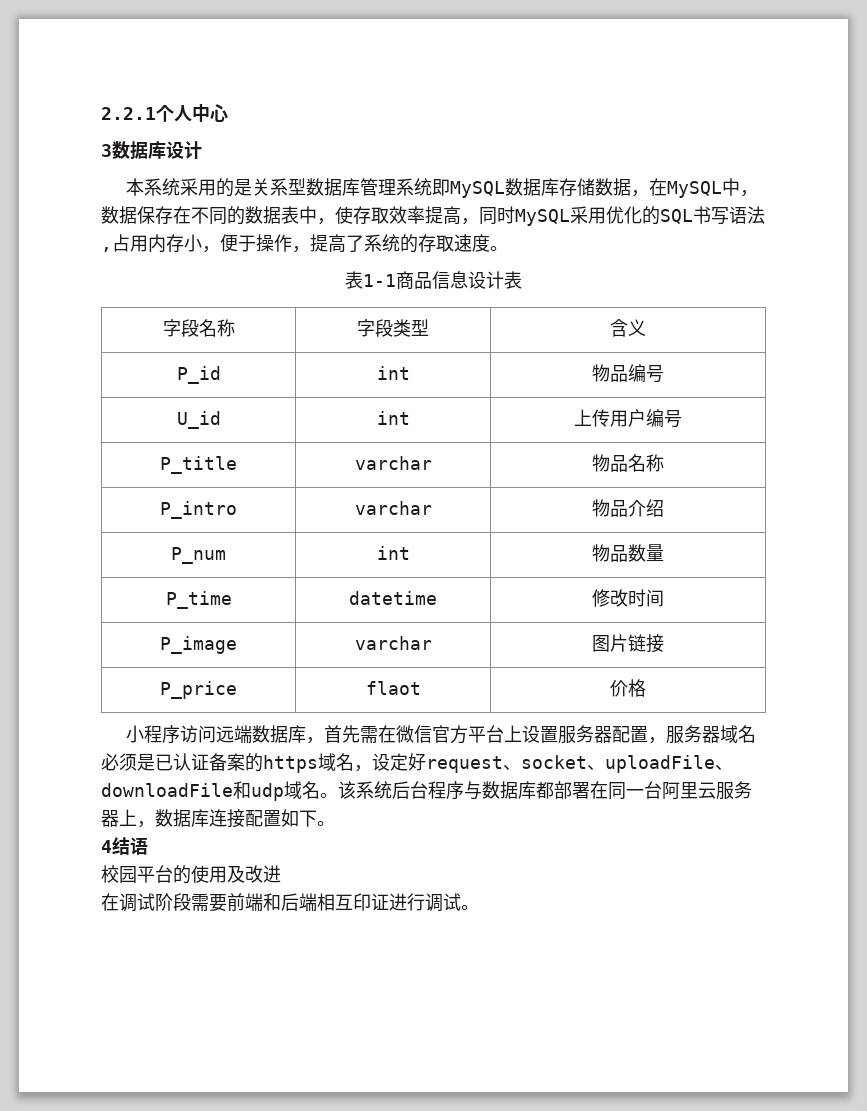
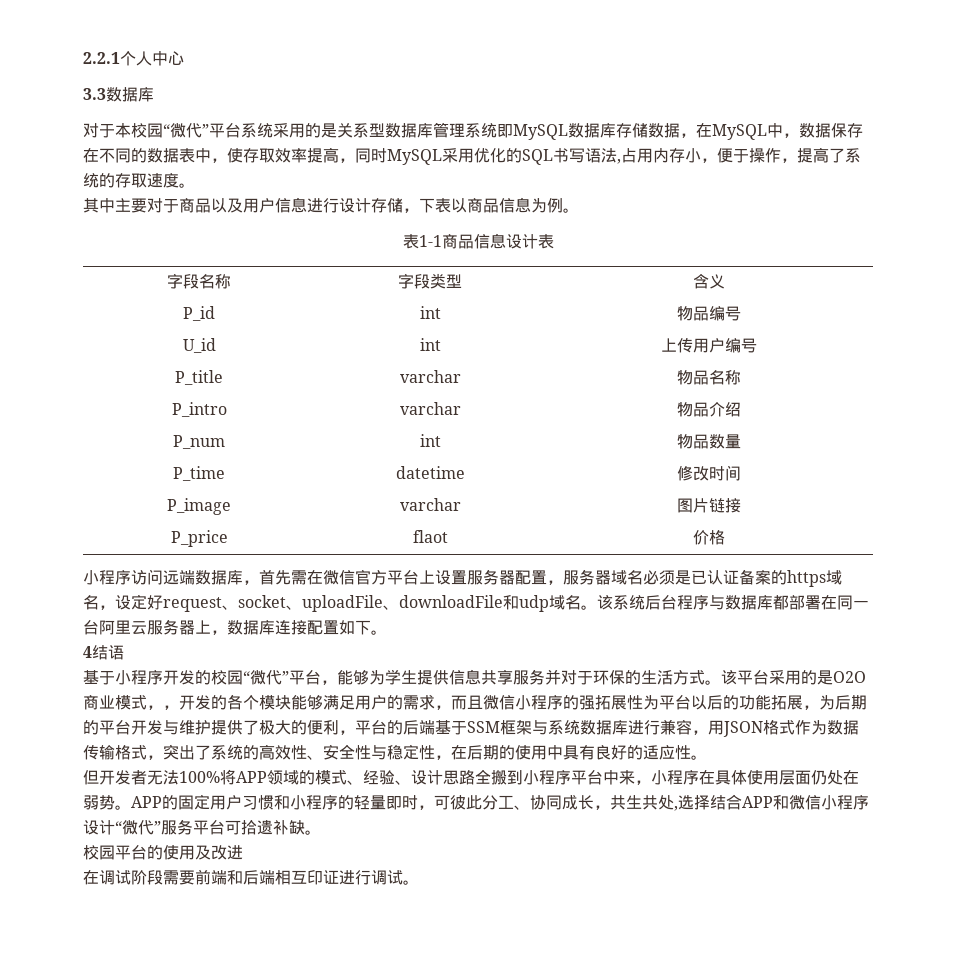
- 3数据库设计
- 本系统采用的是关系型数据库管理系统即MySQL数据库存储数据，在MySQL中，数据保存在不同的数据表中，使存取效率提高，同时MySQL采用优化的SQL书写语法,占用内存小，便于操作，提高了系统的存取速度。
+ 3.3数据库
+ 对于本校园“微代”平台系统采用的是关系型数据库管理系统即MySQL数据库存储数据，在MySQL中，数据保存在不同的数据表中，使存取效率提高，同时MySQL采用优化的SQL书写语法,占用内存小，便于操作，提高了系统的存取速度。
+ 其中主要对于商品以及用户信息进行设计存储，下表以商品信息为例。
+ 基于小程序开发的校园“微代”平台，能够为学生提供信息共享服务并对于环保的生活方式。该平台采用的是O2O商业模式，，开发的各个模块能够满足用户的需求，而且微信小程序的强拓展性为平台以后的功能拓展，为后期的平台开发与维护提供了极大的便利，平台的后端基于SSM框架与系统数据库进行兼容，用JSON格式作为数据传输格式，突出了系统的高效性、安全性与稳定性，在后期的使用中具有良好的适应性。
+ 但开发者无法100%将APP领域的模式、经验、设计思路全搬到小程序平台中来，小程序在具体使用层面仍处在弱势。APP的固定用户习惯和小程序的轻量即时，可彼此分工、协同成长，共生共处,选择结合APP和微信小程序设计“微代”服务平台可拾遗补缺。

